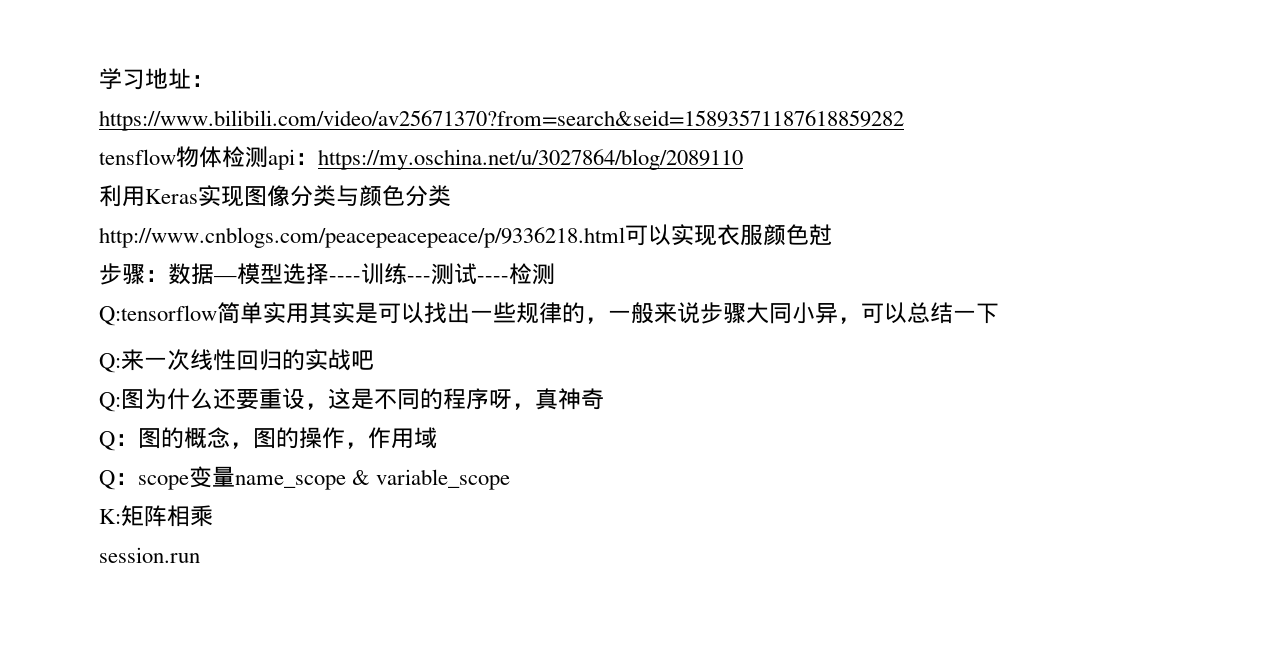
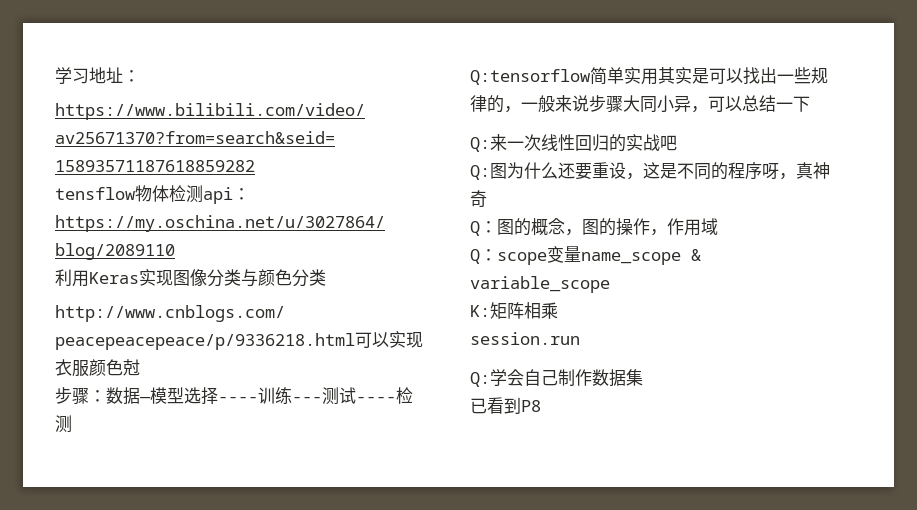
+ Q:学会自己制作数据集
+ 已看到P8

